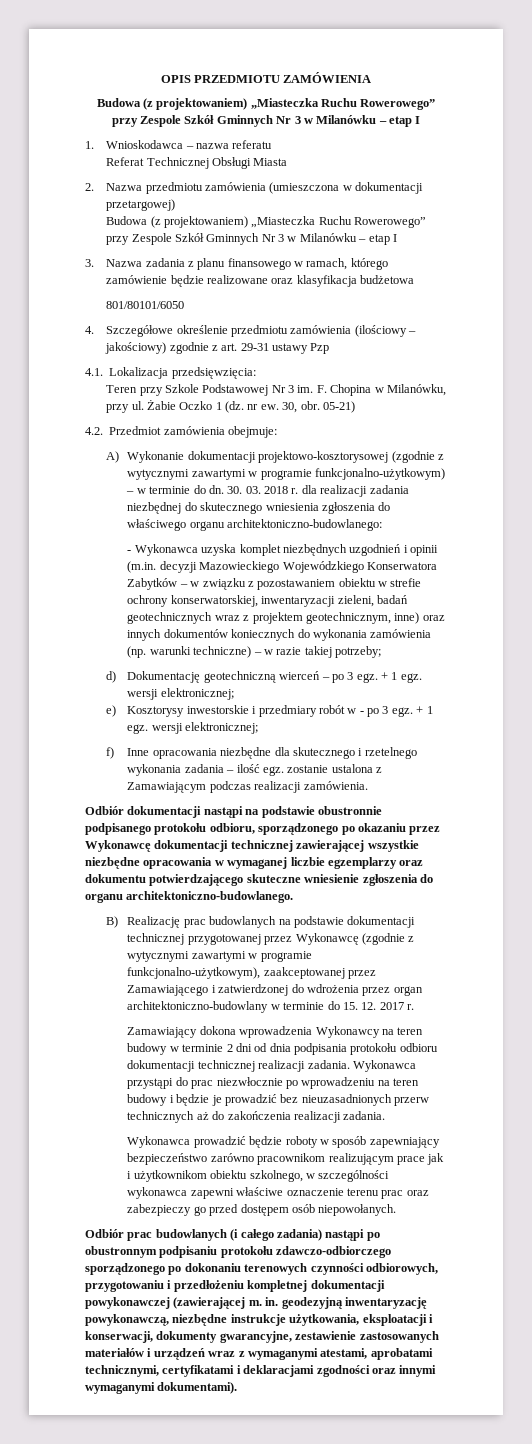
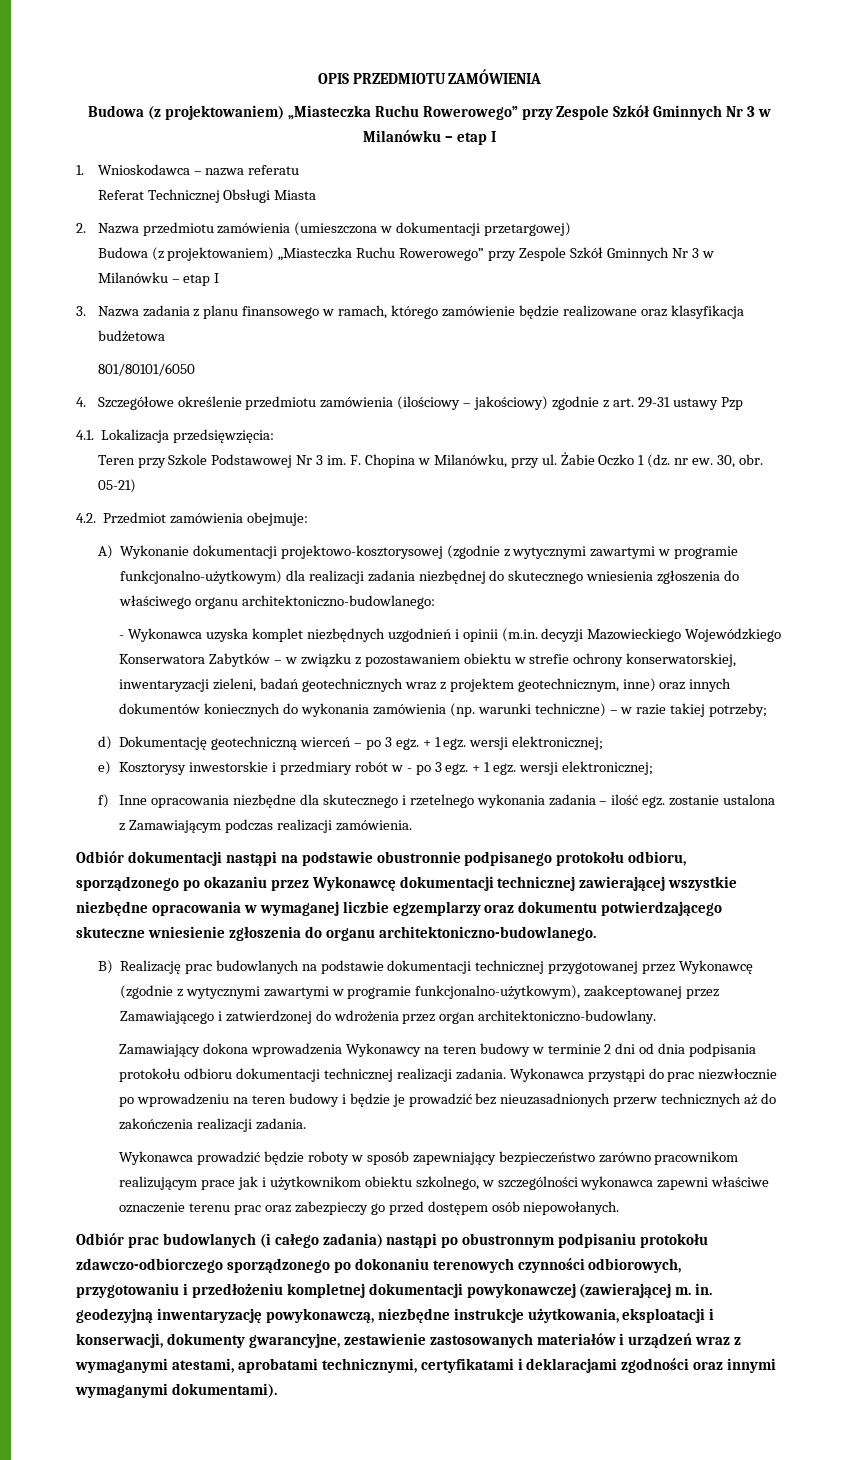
- A) Wykonanie dokumentacji projektowo-kosztorysowej (zgodnie z wytycznymi zawartymi w programie funkcjonalno-użytkowym) – w terminie do dn. 30. 03. 2018 r. dla realizacji zadania niezbędnej do skutecznego wniesienia zgłoszenia do właściwego organu architektoniczno-budowlanego:
+ A) Wykonanie dokumentacji projektowo-kosztorysowej (zgodnie z wytycznymi zawartymi w programie funkcjonalno-użytkowym) dla realizacji zadania niezbędnej do skutecznego wniesienia zgłoszenia do właściwego organu architektoniczno-budowlanego:
- B) Realizację prac budowlanych na podstawie dokumentacji technicznej przygotowanej przez Wykonawcę (zgodnie z wytycznymi zawartymi w programie funkcjonalno-użytkowym), zaakceptowanej przez Zamawiającego i zatwierdzonej do wdrożenia przez organ architektoniczno-budowlany w terminie do 15. 12. 2017 r.
+ B) Realizację prac budowlanych na podstawie dokumentacji technicznej przygotowanej przez Wykonawcę (zgodnie z wytycznymi zawartymi w programie funkcjonalno-użytkowym), zaakceptowanej przez Zamawiającego i zatwierdzonej do wdrożenia przez organ architektoniczno-budowlany.

